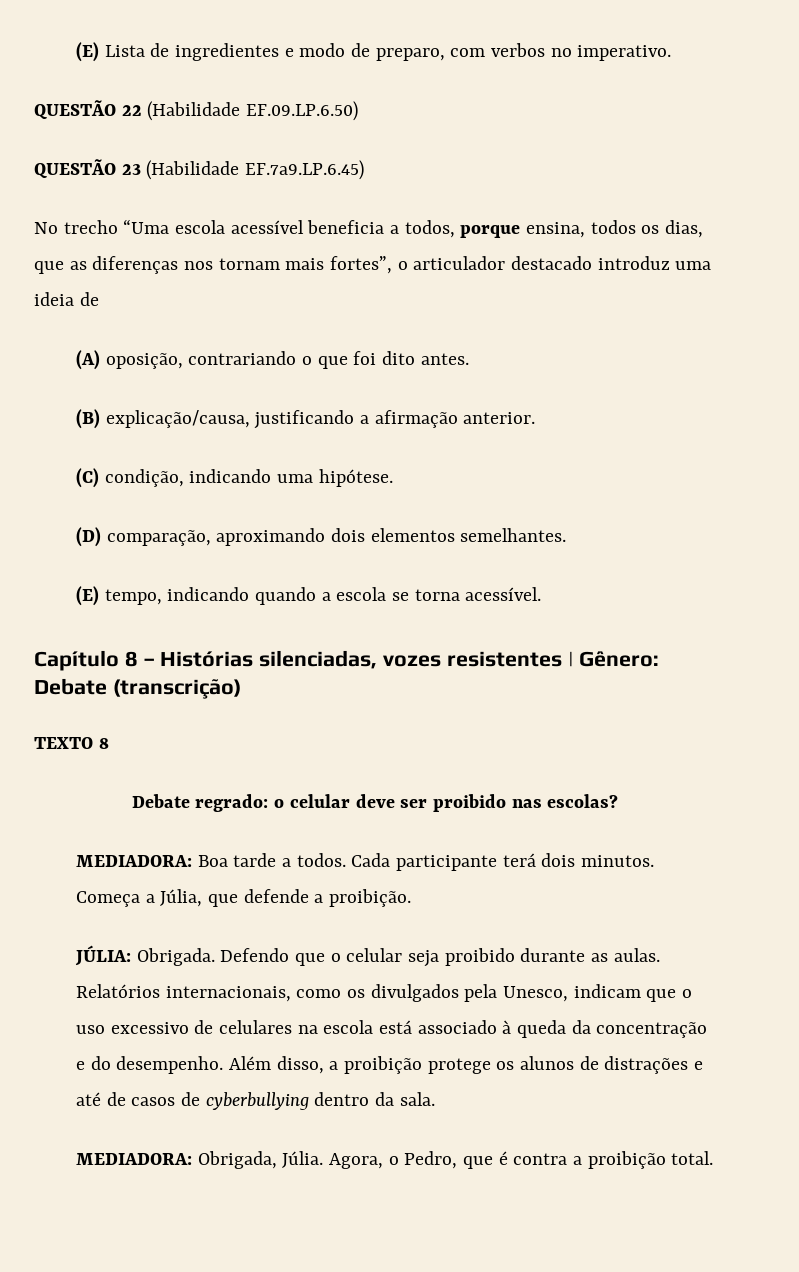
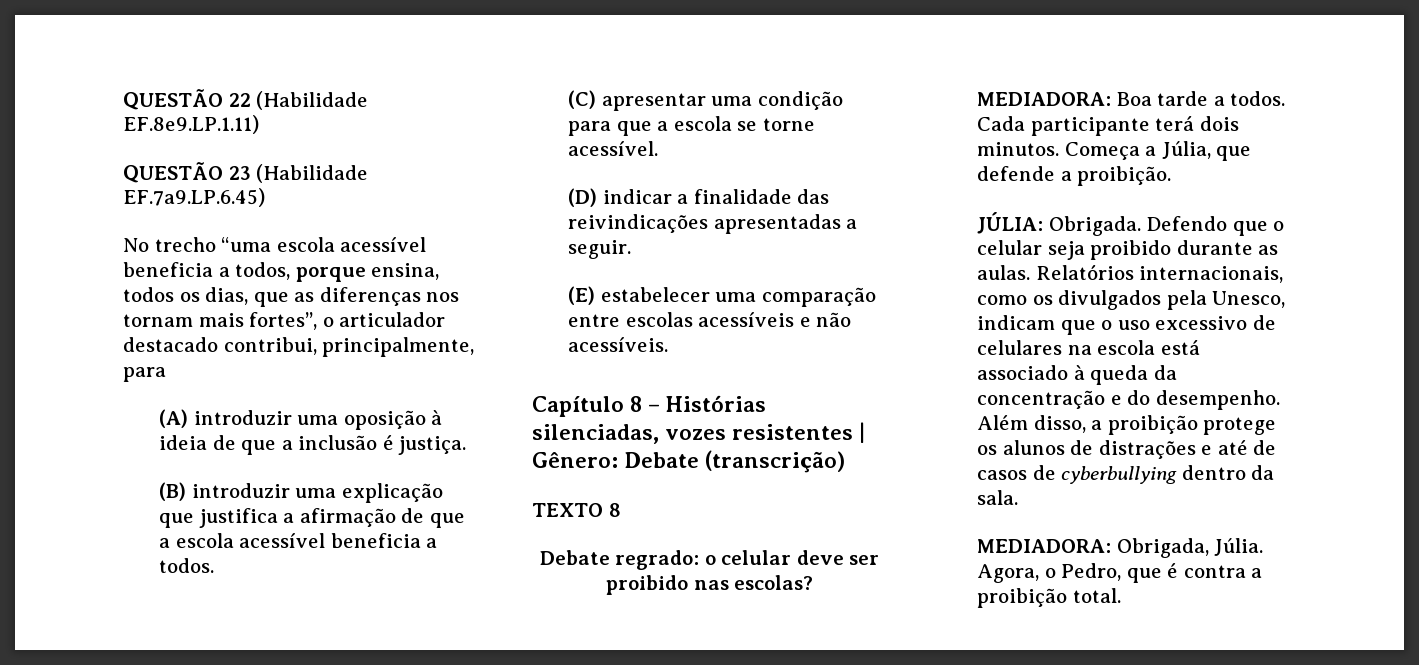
- (E) Lista de ingredientes e modo de preparo, com verbos no imperativo.
- QUESTÃO 22 (Habilidade EF.09.LP.6.50)
+ QUESTÃO 22 (Habilidade EF.8e9.LP.1.11)
- No trecho “Uma escola acessível beneficia a todos, porque ensina, todos os dias, que as diferenças nos tornam mais fortes”, o articulador destacado introduz uma ideia de
- (A) oposição, contrariando o que foi dito antes.
- (B) explicação/causa, justificando a afirmação anterior.
- (C) condição, indicando uma hipótese.
- (D) comparação, aproximando dois elementos semelhantes.
- (E) tempo, indicando quando a escola se torna acessível.
+ No trecho “uma escola acessível beneficia a todos, porque ensina, todos os dias, que as diferenças nos tornam mais fortes”, o articulador destacado contribui, principalmente, para
+ (A) introduzir uma oposição à ideia de que a inclusão é justiça.
+ (B) introduzir uma explicação que justifica a afirmação de que a escola acessível beneficia a todos.
+ (C) apresentar uma condição para que a escola se torne acessível.
+ (D) indicar a finalidade das reivindicações apresentadas a seguir.
+ (E) estabelecer uma comparação entre escolas acessíveis e não acessíveis.

